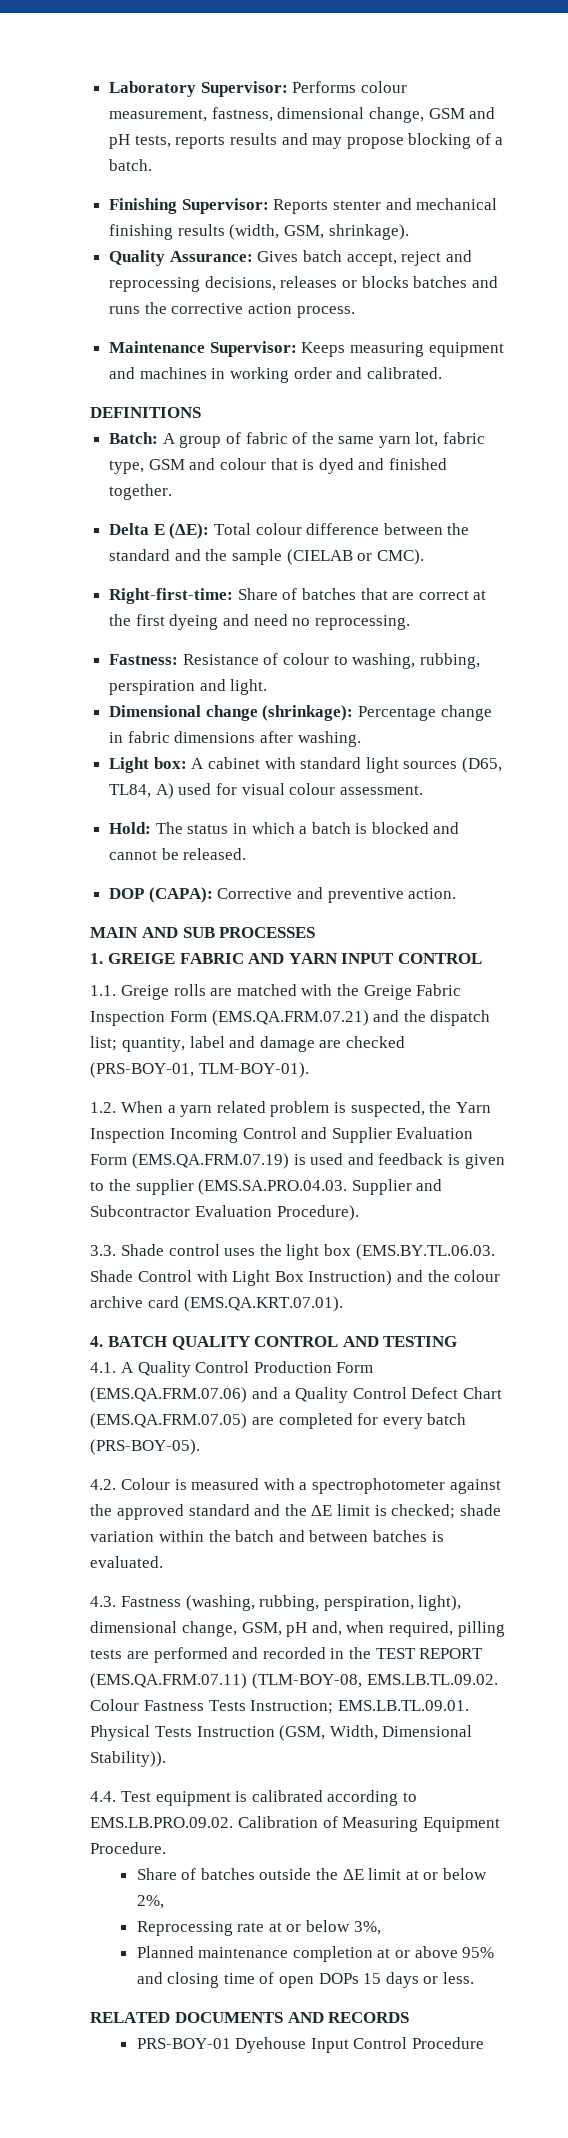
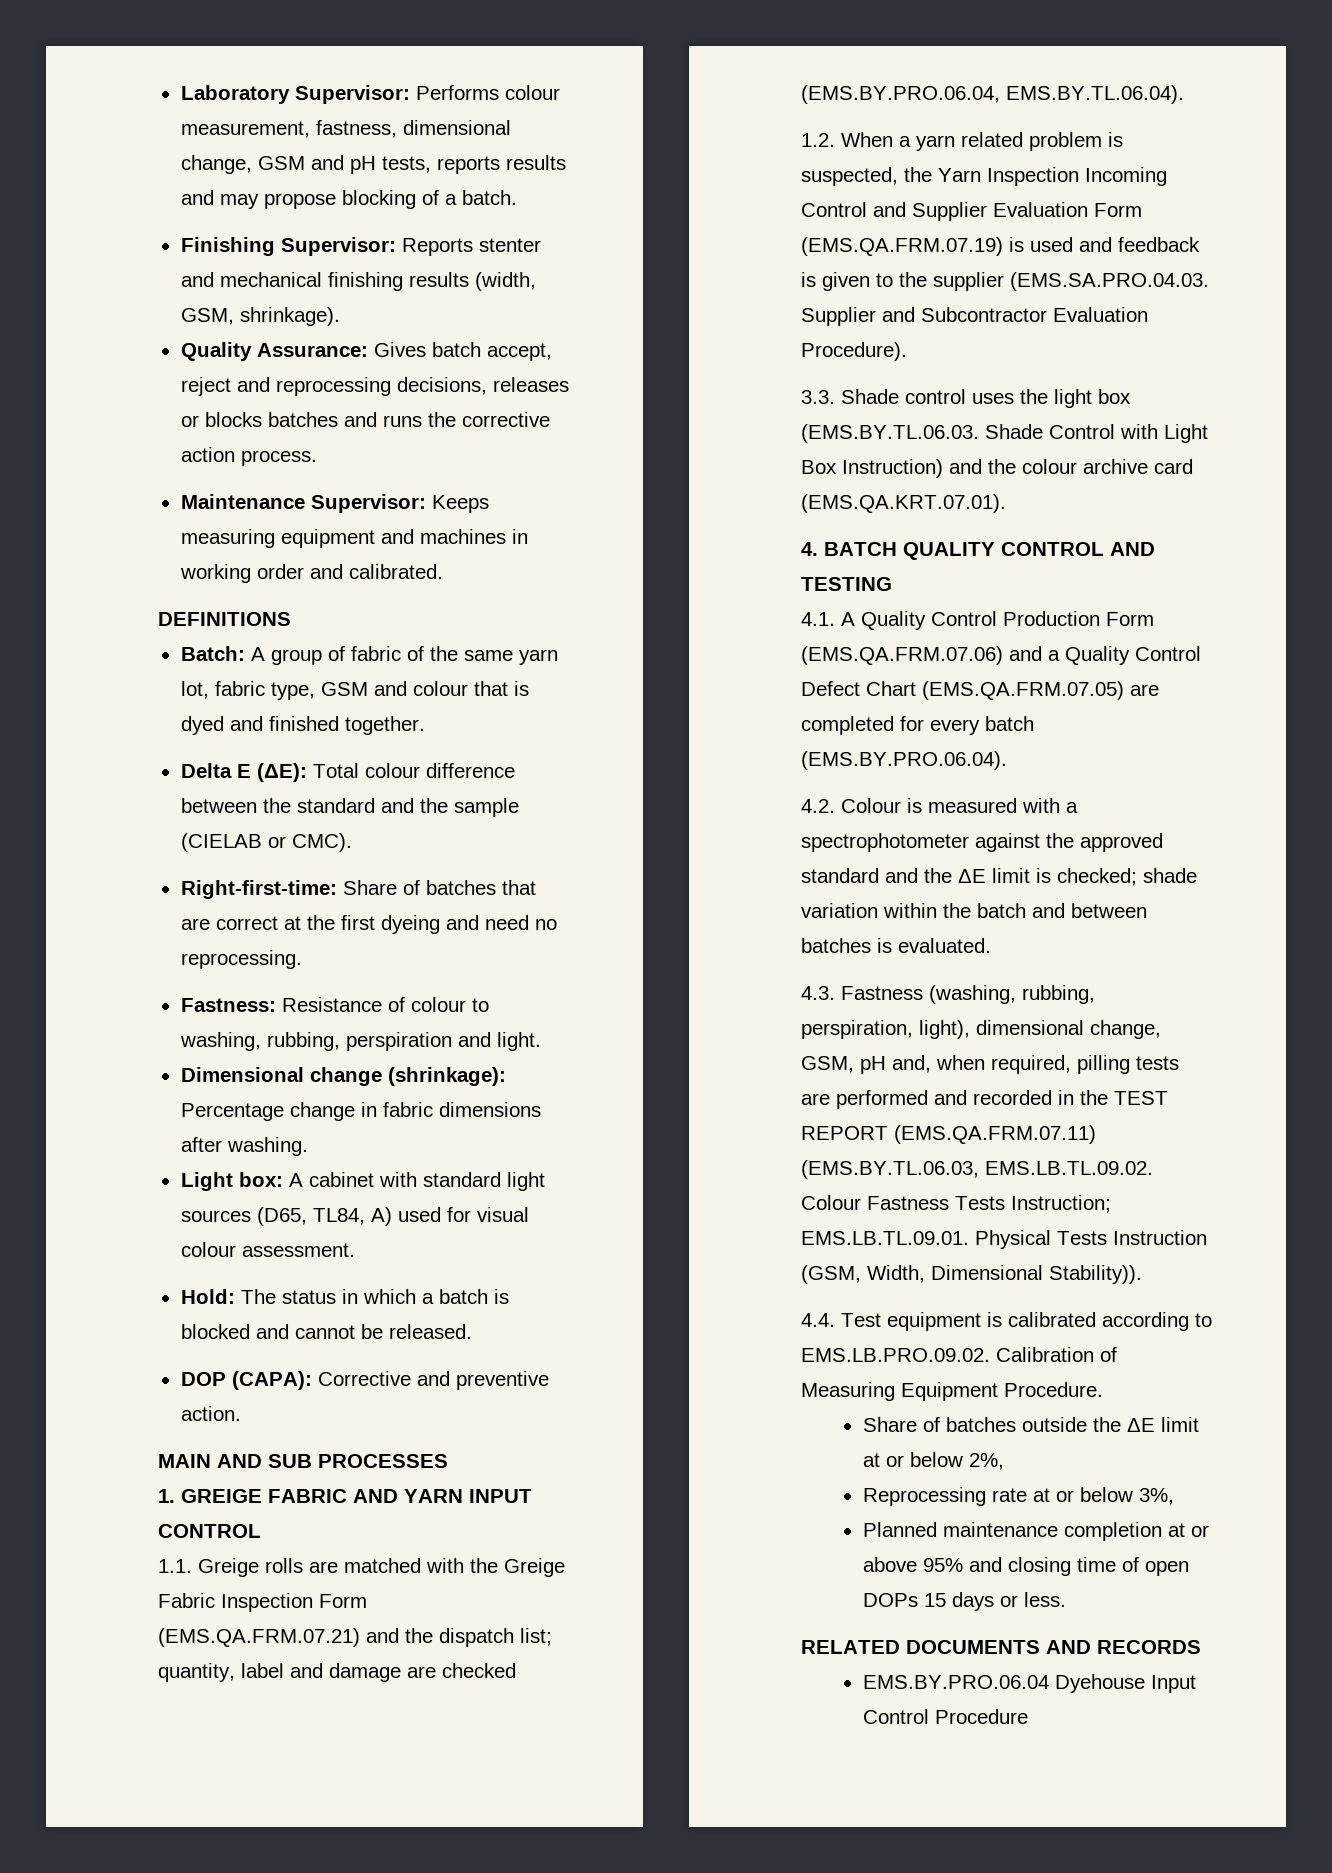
- 1.1. Greige rolls are matched with the Greige Fabric Inspection Form (EMS.QA.FRM.07.21) and the dispatch list; quantity, label and damage are checked (PRS-BOY-01, TLM-BOY-01).
+ 1.1. Greige rolls are matched with the Greige Fabric Inspection Form (EMS.QA.FRM.07.21) and the dispatch list; quantity, label and damage are checked (EMS.BY.PRO.06.04, EMS.BY.TL.06.04).
- 4.1. A Quality Control Production Form (EMS.QA.FRM.07.06) and a Quality Control Defect Chart (EMS.QA.FRM.07.05) are completed for every batch (PRS-BOY-05).
+ 4.1. A Quality Control Production Form (EMS.QA.FRM.07.06) and a Quality Control Defect Chart (EMS.QA.FRM.07.05) are completed for every batch (EMS.BY.PRO.06.04).
- 4.3. Fastness (washing, rubbing, perspiration, light), dimensional change, GSM, pH and, when required, pilling tests are performed and recorded in the TEST REPORT (EMS.QA.FRM.07.11) (TLM-BOY-08, EMS.LB.TL.09.02. Colour Fastness Tests Instruction; EMS.LB.TL.09.01. Physical Tests Instruction (GSM, Width, Dimensional Stability)).
+ 4.3. Fastness (washing, rubbing, perspiration, light), dimensional change, GSM, pH and, when required, pilling tests are performed and recorded in the TEST REPORT (EMS.QA.FRM.07.11) (EMS.BY.TL.06.03, EMS.LB.TL.09.02. Colour Fastness Tests Instruction; EMS.LB.TL.09.01. Physical Tests Instruction (GSM, Width, Dimensional Stability)).
- PRS-BOY-01 Dyehouse Input Control Procedure
+ EMS.BY.PRO.06.04 Dyehouse Input Control Procedure

